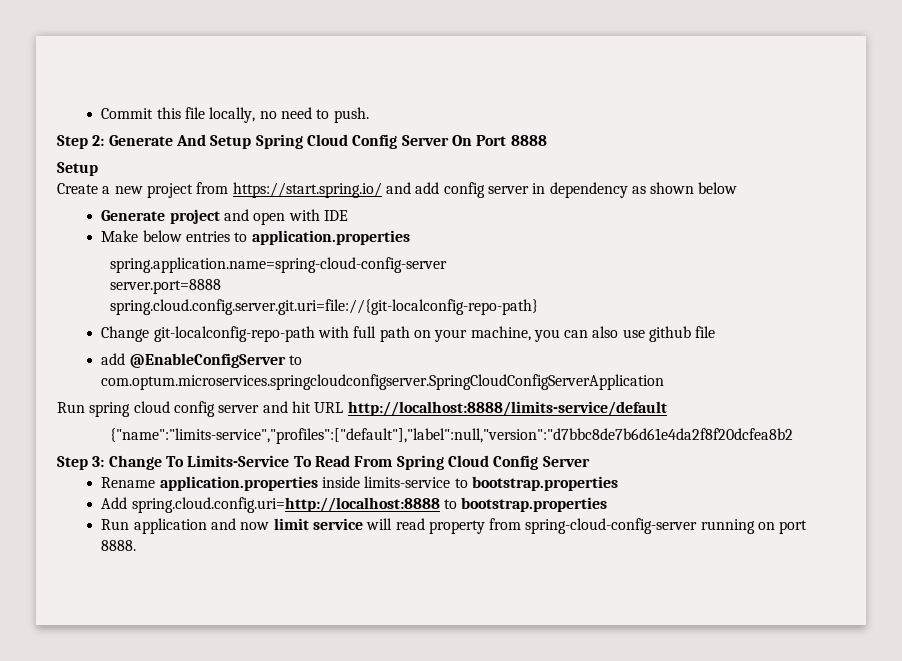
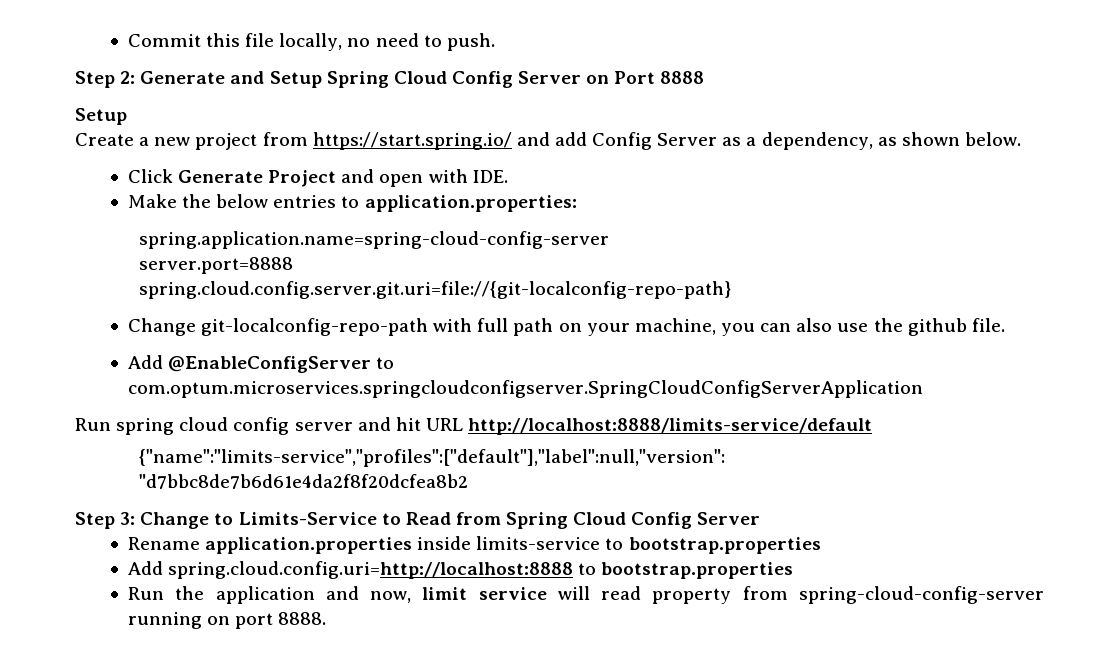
- Step 2: Generate And Setup Spring Cloud Config Server On Port 8888
+ Step 2: Generate and Setup Spring Cloud Config Server on Port 8888
- Create a new project from https://start.spring.io/ and add config server in dependency as shown below
- Generate project and open with IDE
+ Create a new project from https://start.spring.io/ and add Config Server as a dependency, as shown below.
+ Click Generate Project and open with IDE.
- Make below entries to application.properties
+ Make the below entries to application.properties:
- Change git-localconfig-repo-path with full path on your machine, you can also use github file
- add @EnableConfigServer to com.optum.microservices.springcloudconfigserver.SpringCloudConfigServerApplication
+ Change git-localconfig-repo-path with full path on your machine, you can also use the github file.
+ Add @EnableConfigServer to com.optum.microservices.springcloudconfigserver.SpringCloudConfigServerApplication
- Step 3: Change To Limits-Service To Read From Spring Cloud Config Server
+ Step 3: Change to Limits-Service to Read from Spring Cloud Config Server
- Run application and now limit service will read property from spring-cloud-config-server running on port 8888.
+ Run the application and now, limit service will read property from spring-cloud-config-server running on port 8888.

